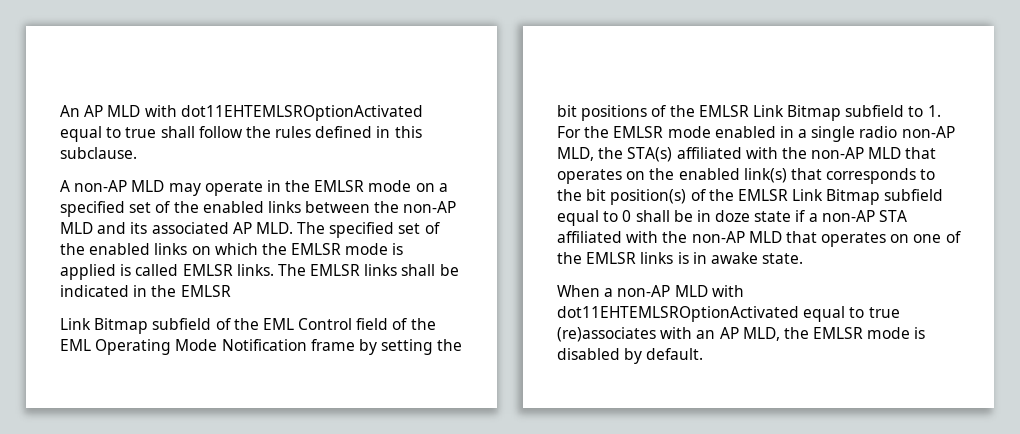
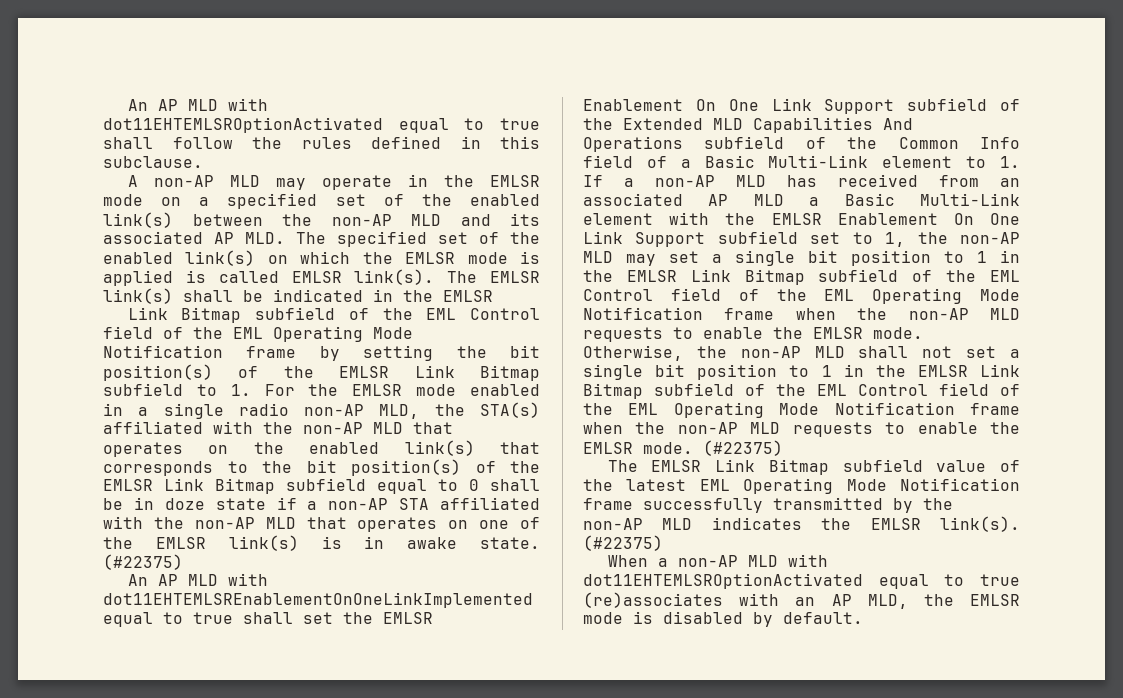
- A non-AP MLD may operate in the EMLSR mode on a specified set of the enabled links between the non-AP MLD and its associated AP MLD. The specified set of the enabled links on which the EMLSR mode is applied is called EMLSR links. The EMLSR links shall be indicated in the EMLSR
+ A non-AP MLD may operate in the EMLSR mode on a specified set of the enabled link(s) between the non-AP MLD and its associated AP MLD. The specified set of the enabled link(s) on which the EMLSR mode is applied is called EMLSR link(s). The EMLSR link(s) shall be indicated in the EMLSR
- Link Bitmap subfield of the EML Control field of the EML Operating Mode Notification frame by setting the bit positions of the EMLSR Link Bitmap subfield to 1. For the EMLSR mode enabled in a single radio non-AP MLD, the STA(s) affiliated with the non-AP MLD that operates on the enabled link(s) that corresponds to the bit position(s) of the EMLSR Link Bitmap subfield equal to 0 shall be in doze state if a non-AP STA affiliated with the non-AP MLD that operates on one of the EMLSR links is in awake state.
+ Link Bitmap subfield of the EML Control field of the EML Operating Mode Notification frame by setting the bit position(s) of the EMLSR Link Bitmap subfield to 1. For the EMLSR mode enabled in a single radio non-AP MLD, the STA(s) affiliated with the non-AP MLD that operates on the enabled link(s) that corresponds to the bit position(s) of the EMLSR Link Bitmap subfield equal to 0 shall be in doze state if a non-AP STA affiliated with the non-AP MLD that operates on one of the EMLSR link(s) is in awake state. (#22375)
+ An AP MLD with dot11EHTEMLSREnablementOnOneLinkImplemented equal to true shall set the EMLSR Enablement On One Link Support subfield of the Extended MLD Capabilities And Operations subfield of the Common Info field of a Basic Multi-Link element to 1. If a non-AP MLD has received from an associated AP MLD a Basic Multi-Link element with the EMLSR Enablement On One Link Support subfield set to 1, the non-AP MLD may set a single bit position to 1 in the EMLSR Link Bitmap subfield of the EML Control field of the EML Operating Mode Notification frame when the non-AP MLD requests to enable the EMLSR mode. Otherwise, the non-AP MLD shall not set a single bit position to 1 in the EMLSR Link Bitmap subfield of the EML Control field of the EML Operating Mode Notification frame when the non-AP MLD requests to enable the EMLSR mode. (#22375)
+ The EMLSR Link Bitmap subfield value of the latest EML Operating Mode Notification frame successfully transmitted by the non-AP MLD indicates the EMLSR link(s). (#22375)

